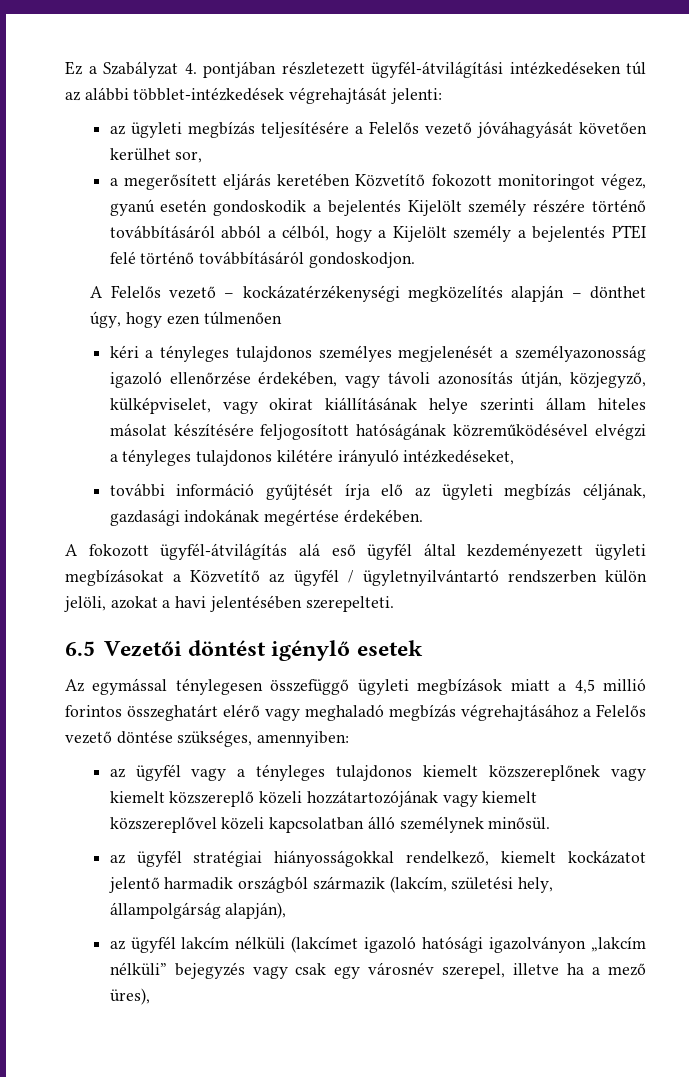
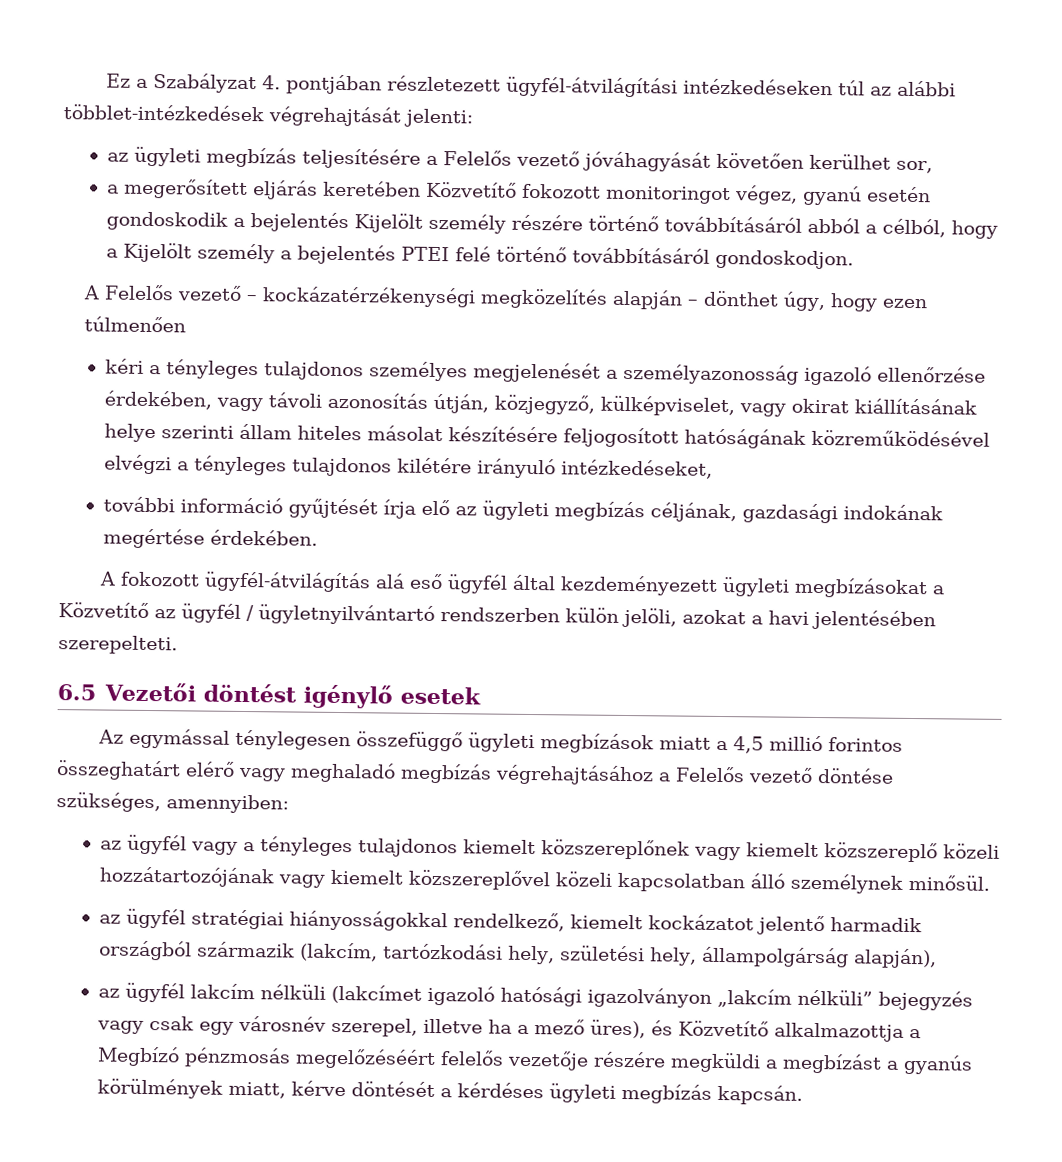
- az ügyfél stratégiai hiányosságokkal rendelkező, kiemelt kockázatot jelentő harmadik országból származik (lakcím, születési hely, állampolgárság alapján),
+ az ügyfél stratégiai hiányosságokkal rendelkező, kiemelt kockázatot jelentő harmadik országból származik (lakcím, tartózkodási hely, születési hely, állampolgárság alapján),
- az ügyfél lakcím nélküli (lakcímet igazoló hatósági igazolványon „lakcím nélküli” bejegyzés vagy csak egy városnév szerepel, illetve ha a mező üres),
+ az ügyfél lakcím nélküli (lakcímet igazoló hatósági igazolványon „lakcím nélküli” bejegyzés vagy csak egy városnév szerepel, illetve ha a mező üres), és Közvetítő alkalmazottja a Megbízó pénzmosás megelőzéséért felelős vezetője részére megküldi a megbízást a gyanús körülmények miatt, kérve döntését a kérdéses ügyleti megbízás kapcsán.

